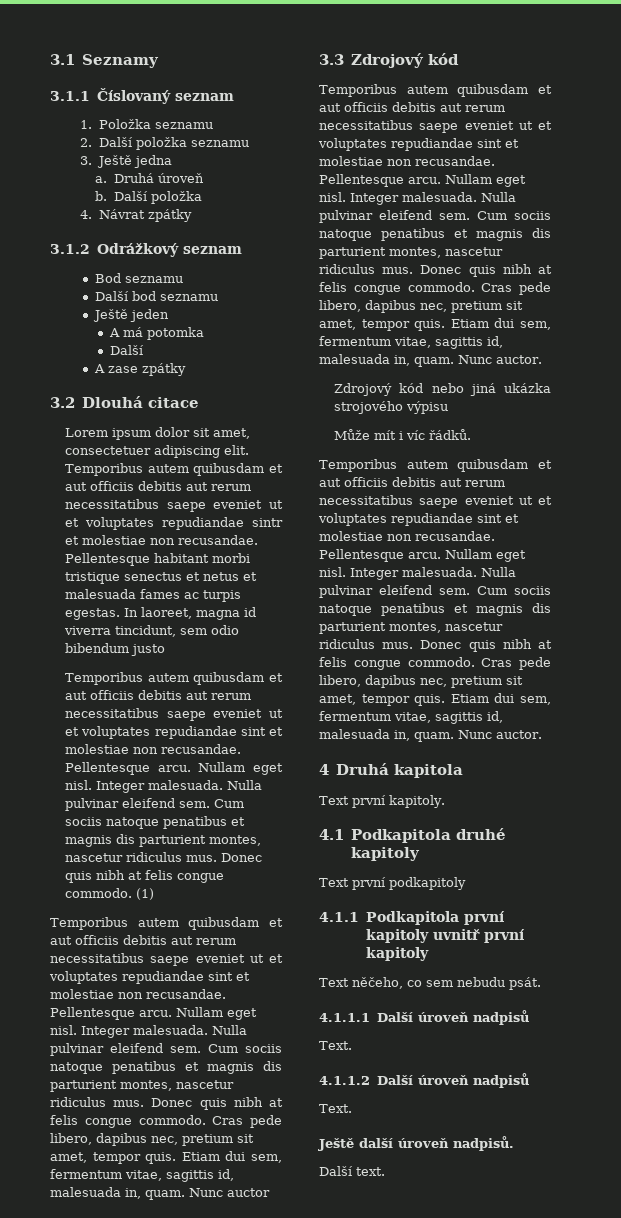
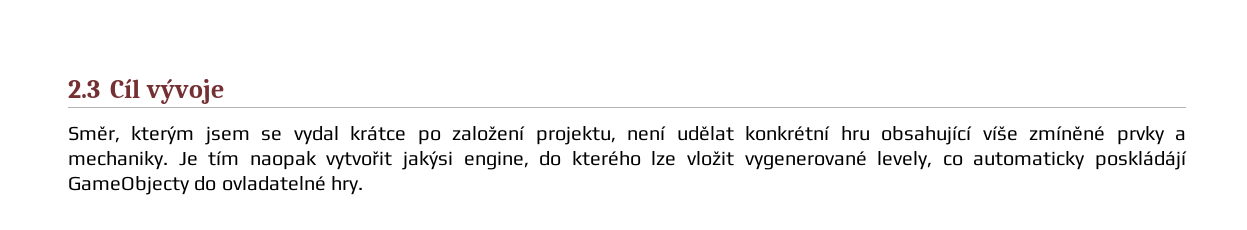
- 3.1 Seznamy
- 3.1.1 Číslovaný seznam
- 1. Položka seznamu
- 2. Další položka seznamu
- 3. Ještě jedna
- a. Druhá úroveň
- b. Další položka
- 4. Návrat zpátky
- 3.1.2 Odrážkový seznam
- Bod seznamu
- Další bod seznamu
- Ještě jeden
- A má potomka
- Další
- A zase zpátky
- 3.2 Dlouhá citace
- Lorem ipsum dolor sit amet, consectetuer adipiscing elit. Temporibus autem quibusdam et aut officiis debitis aut rerum necessitatibus saepe eveniet ut et voluptates repudiandae sintr et molestiae non recusandae. Pellentesque habitant morbi tristique senectus et netus et malesuada fames ac turpis egestas. In laoreet, magna id viverra tincidunt, sem odio bibendum justo
- Temporibus autem quibusdam et aut officiis debitis aut rerum necessitatibus saepe eveniet ut et voluptates repudiandae sint et molestiae non recusandae. Pellentesque arcu. Nullam eget nisl. Integer malesuada. Nulla pulvinar eleifend sem. Cum sociis natoque penatibus et magnis dis parturient montes, nascetur ridiculus mus. Donec quis nibh at felis congue commodo. (1)
- Temporibus autem quibusdam et aut officiis debitis aut rerum necessitatibus saepe eveniet ut et voluptates repudiandae sint et molestiae non recusandae. Pellentesque arcu. Nullam eget nisl. Integer malesuada. Nulla pulvinar eleifend sem. Cum sociis natoque penatibus et magnis dis parturient montes, nascetur ridiculus mus. Donec quis nibh at felis congue commodo. Cras pede libero, dapibus nec, pretium sit amet, tempor quis. Etiam dui sem, fermentum vitae, sagittis id, malesuada in, quam. Nunc auctor
- 3.3 Zdrojový kód
- Temporibus autem quibusdam et aut officiis debitis aut rerum necessitatibus saepe eveniet ut et voluptates repudiandae sint et molestiae non recusandae. Pellentesque arcu. Nullam eget nisl. Integer malesuada. Nulla pulvinar eleifend sem. Cum sociis natoque penatibus et magnis dis parturient montes, nascetur ridiculus mus. Donec quis nibh at felis congue commodo. Cras pede libero, dapibus nec, pretium sit amet, tempor quis. Etiam dui sem, fermentum vitae, sagittis id, malesuada in, quam. Nunc auctor.
- Zdrojový kód nebo jiná ukázka strojového výpisu
- Může mít i víc řádků.
- Temporibus autem quibusdam et aut officiis debitis aut rerum necessitatibus saepe eveniet ut et voluptates repudiandae sint et molestiae non recusandae. Pellentesque arcu. Nullam eget nisl. Integer malesuada. Nulla pulvinar eleifend sem. Cum sociis natoque penatibus et magnis dis parturient montes, nascetur ridiculus mus. Donec quis nibh at felis congue commodo. Cras pede libero, dapibus nec, pretium sit amet, tempor quis. Etiam dui sem, fermentum vitae, sagittis id, malesuada in, quam. Nunc auctor.
- 4 Druhá kapitola
- Text první kapitoly.
- 4.1 Podkapitola druhé kapitoly
- Text první podkapitoly
- 4.1.1 Podkapitola první kapitoly uvnitř první kapitoly
- Text něčeho, co sem nebudu psát.
- 4.1.1.1 Další úroveň nadpisů
- Text.
- 4.1.1.2 Další úroveň nadpisů
- Text.
- Ještě další úroveň nadpisů.
- Další text.
+ 2.3 Cíl vývoje
+ Směr, kterým jsem se vydal krátce po založení projektu, není udělat konkrétní hru obsahující víše zmíněné prvky a mechaniky. Je tím naopak vytvořit jakýsi engine, do kterého lze vložit vygenerované levely, co automaticky poskládájí GameObjecty do ovladatelné hry.

